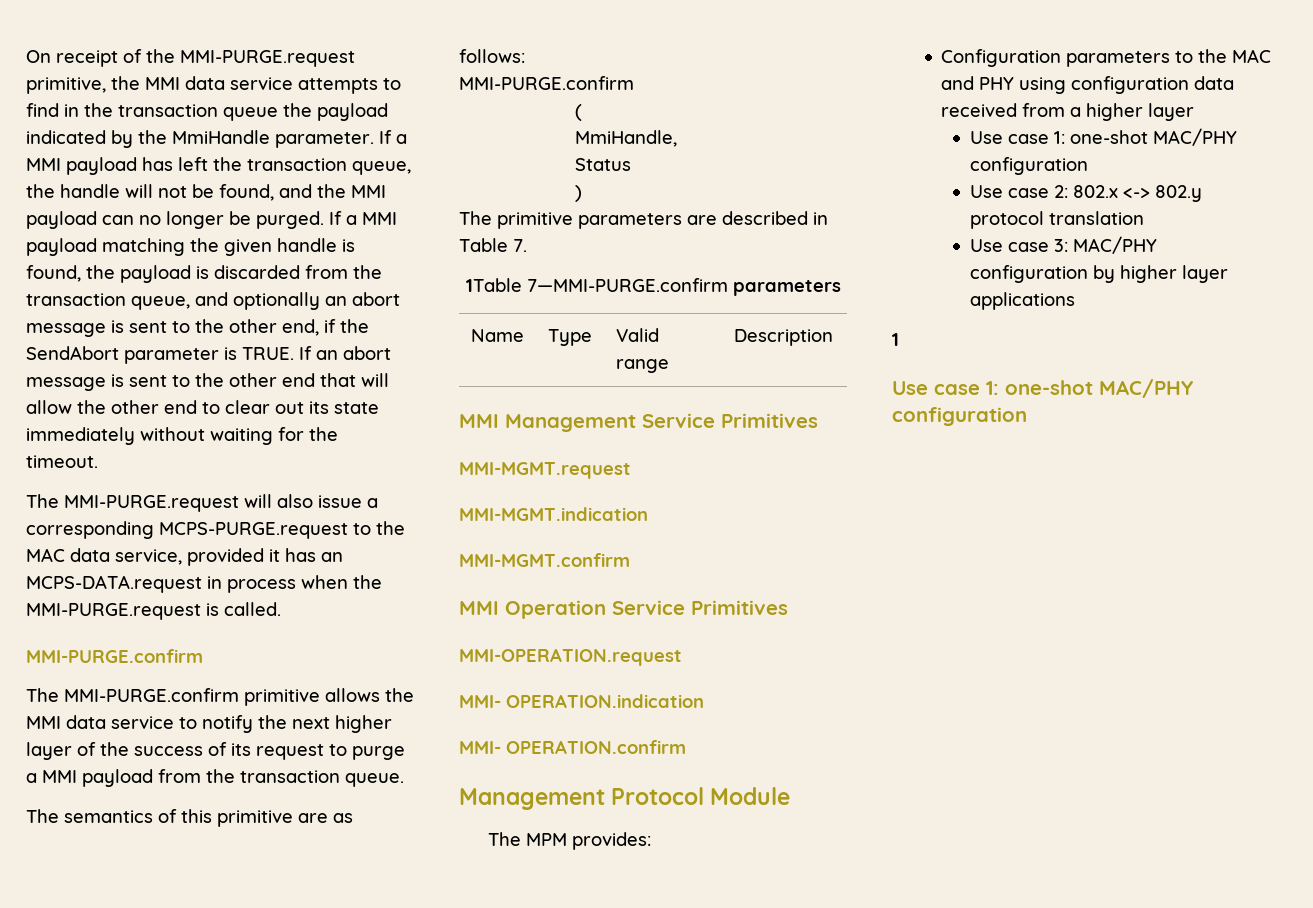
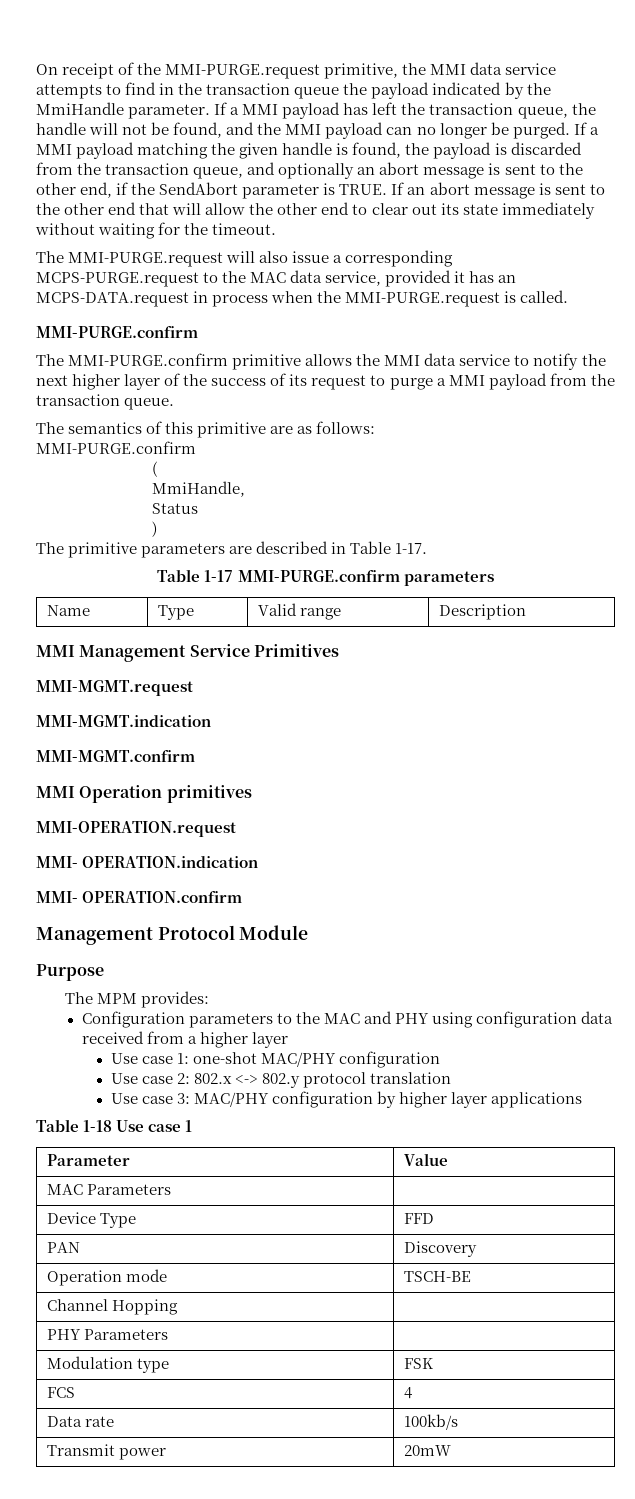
- The primitive parameters are described in Table 7.
- 1Table 7—MMI-PURGE.confirm parameters
+ The primitive parameters are described in Table 1-17.
+ Table 1-17 MMI-PURGE.confirm parameters
- MMI Operation Service Primitives
+ MMI Operation primitives
+ Purpose
  Use case 3: MAC/PHY configuration by higher layer applications
- 1
- Use case 1: one-shot MAC/PHY configuration
+ Table 1-18 Use case 1
+ Parameter | Value
+ MAC Parameters |
+ Device Type | FFD
+ PAN | Discovery
+ Operation mode | TSCH-BE
+ Channel Hopping |
+ PHY Parameters |
+ Modulation type | FSK
+ FCS | 4
+ Data rate | 100kb/s
+ Transmit power | 20mW

